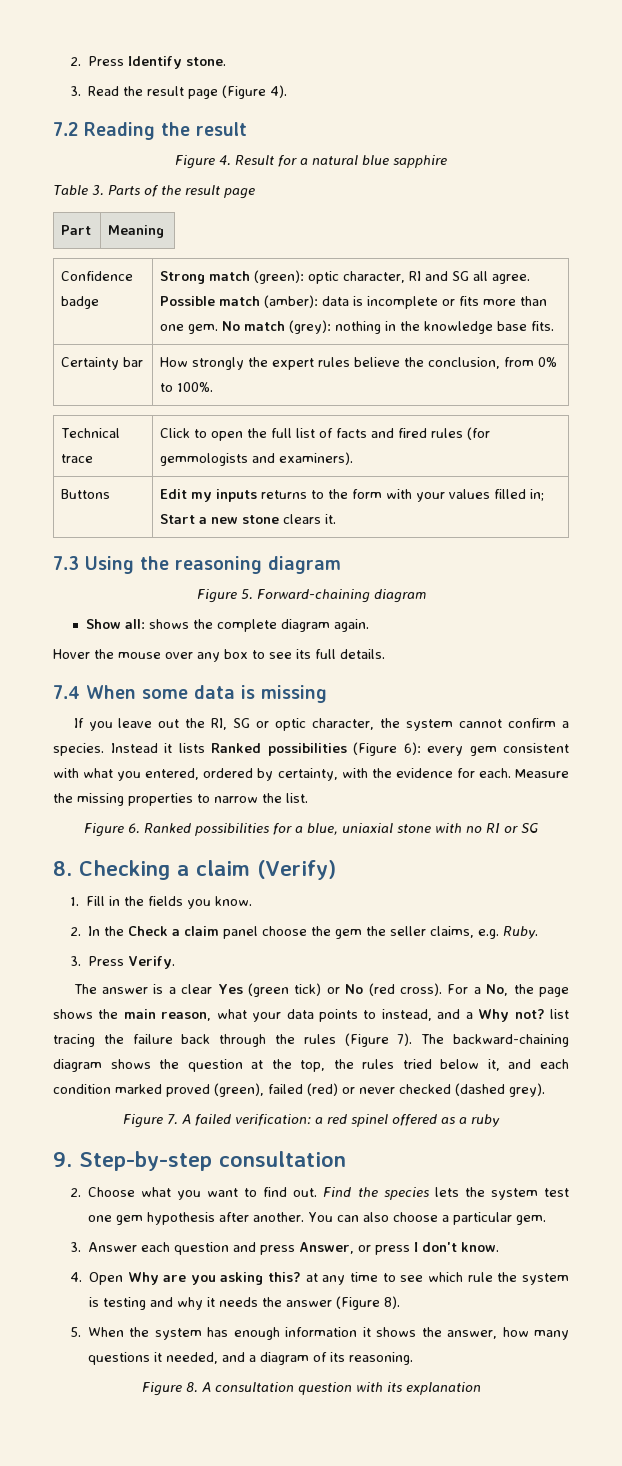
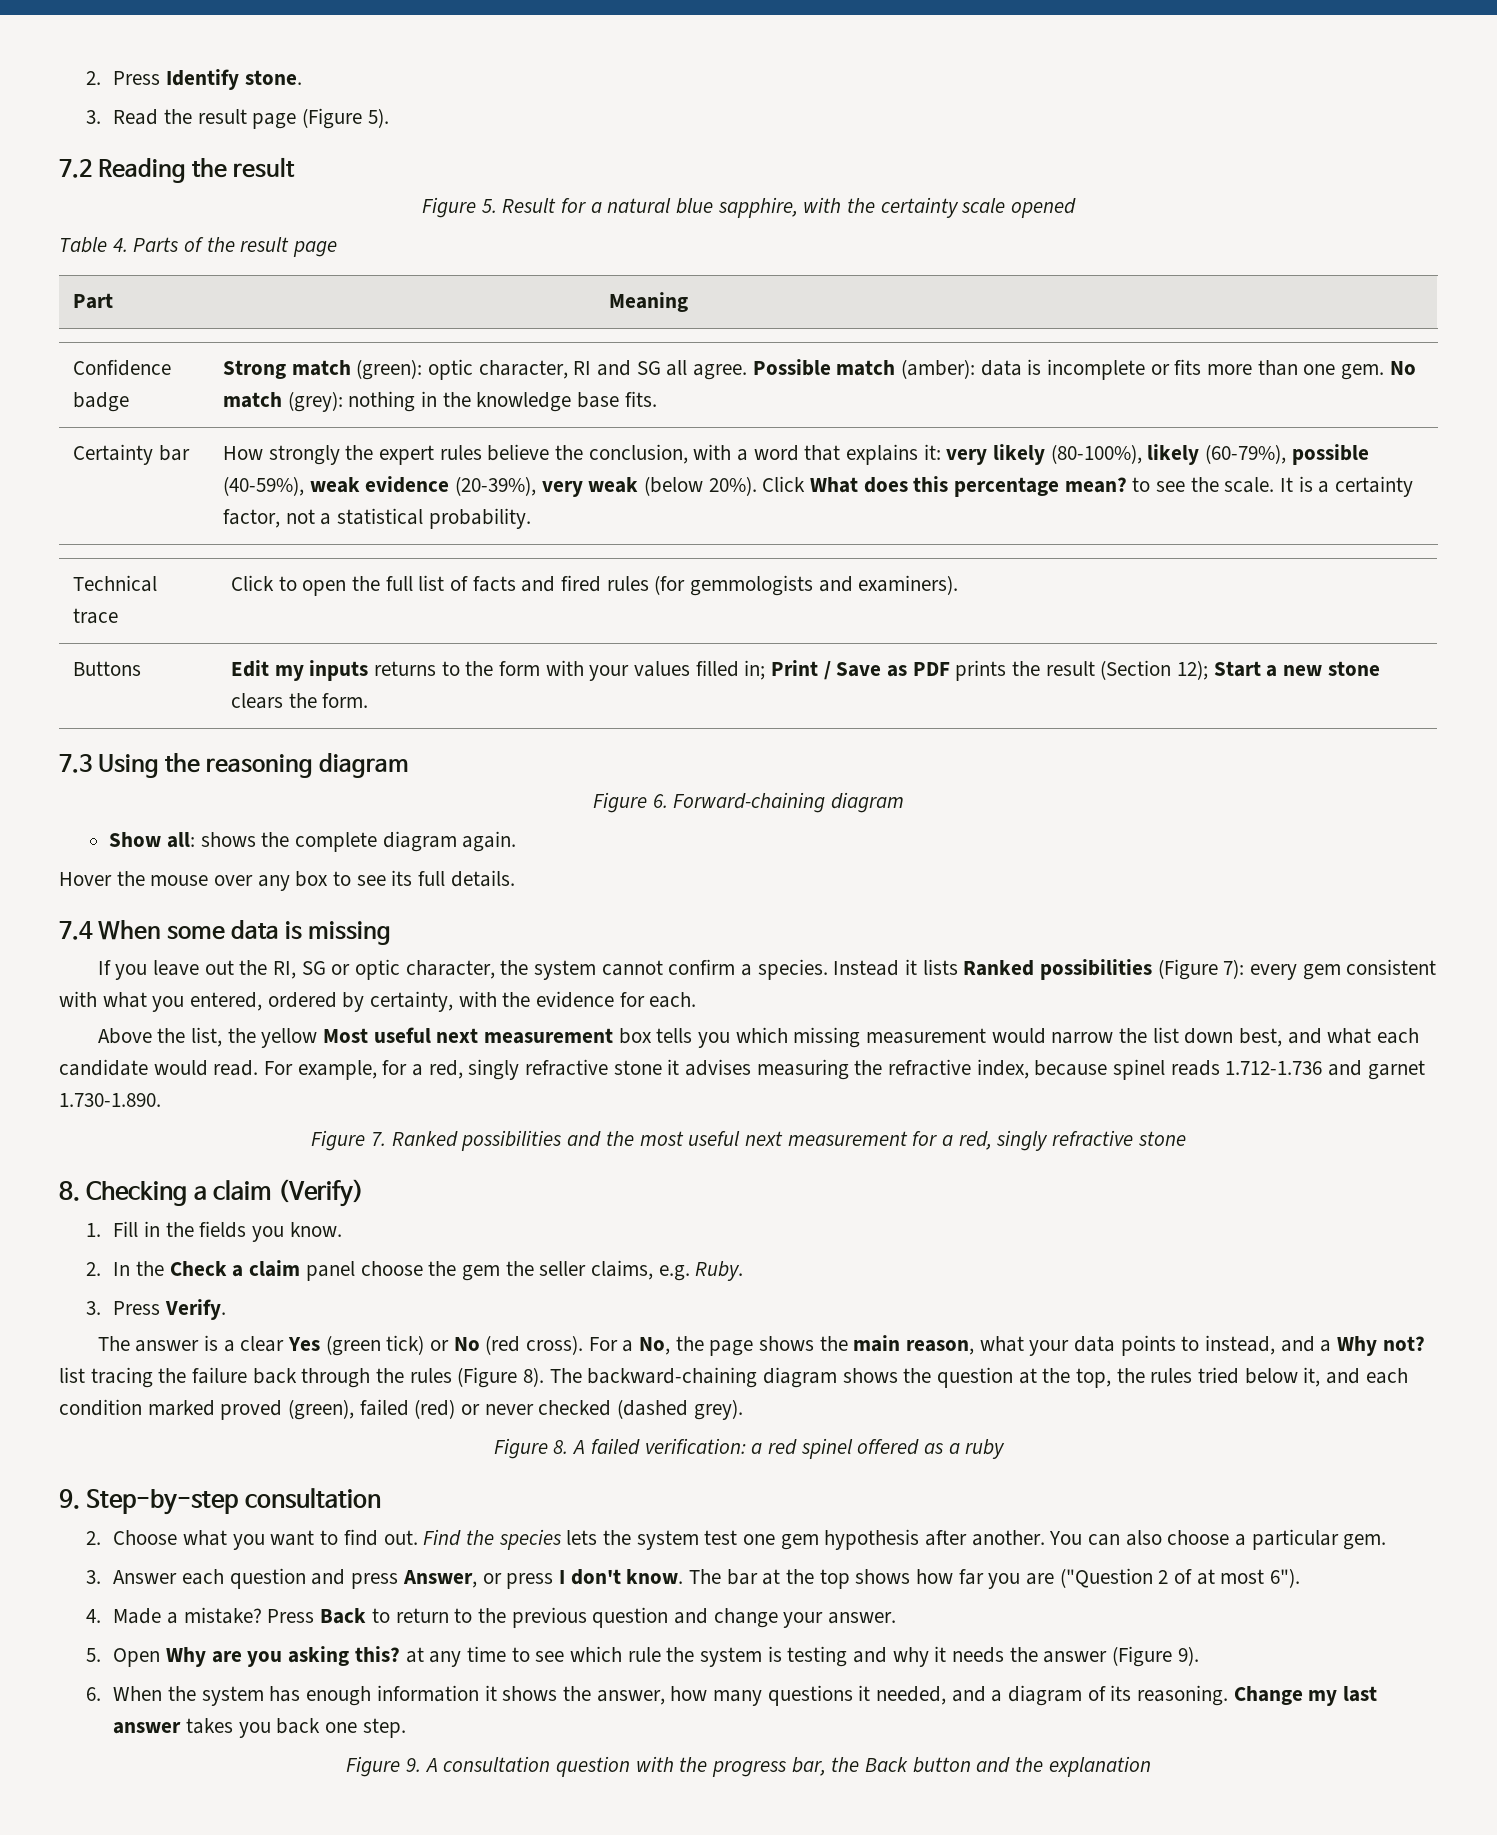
- 3. Read the result page (Figure 4).
+ 3. Read the result page (Figure 5).
- Figure 4. Result for a natural blue sapphire
+ Figure 5. Result for a natural blue sapphire, with the certainty scale opened
- Table 3. Parts of the result page
+ Table 4. Parts of the result page
- How strongly the expert rules believe the conclusion, from 0% to 100%.
+ How strongly the expert rules believe the conclusion, with a word that explains it: very likely (80-100%), likely (60-79%), possible (40-59%), weak evidence (20-39%), very weak (below 20%). Click What does this percentage mean? to see the scale. It is a certainty factor, not a statistical probability.
- Buttons | Edit my inputs returns to the form with your values filled in; Start a new stone clears it.
+ Buttons | Edit my inputs returns to the form with your values filled in; Print / Save as PDF prints the result (Section 12); Start a new stone clears the form.
- Figure 5. Forward-chaining diagram
+ Figure 6. Forward-chaining diagram
- Instead it lists Ranked possibilities (Figure 6): every gem consistent with what you entered, ordered by certainty, with the evidence for each. Measure the missing properties to narrow the list.
- Figure 6. Ranked possibilities for a blue, uniaxial stone with no RI or SG
+ Instead it lists Ranked possibilities (Figure 7): every gem consistent with what you entered, ordered by certainty, with the evidence for each.
+ Above the list, the yellow Most useful next measurement box tells you which missing measurement would narrow the list down best, and what each candidate would read. For example, for a red, singly refractive stone it advises measuring the refractive index, because spinel reads 1.712-1.736 and garnet 1.730-1.890.
+ Figure 7. Ranked possibilities and the most useful next measurement for a red, singly refractive stone
- For a No, the page shows the main reason, what your data points to instead, and a Why not? list tracing the failure back through the rules (Figure 7).
+ For a No, the page shows the main reason, what your data points to instead, and a Why not? list tracing the failure back through the rules (Figure 8).
- Figure 7. A failed verification: a red spinel offered as a ruby
+ Figure 8. A failed verification: a red spinel offered as a ruby
- 3. Answer each question and press Answer, or press I don't know.
- 4. Open Why are you asking this? at any time to see which rule the system is testing and why it needs the answer (Figure 8).
- 5. When the system has enough information it shows the answer, how many questions it needed, and a diagram of its reasoning.
- Figure 8. A consultation question with its explanation
+ 3. Answer each question and press Answer, or press I don't know. The bar at the top shows how far you are ("Question 2 of at most 6").
+ 4. Made a mistake? Press Back to return to the previous question and change your answer.
+ 5. Open Why are you asking this? at any time to see which rule the system is testing and why it needs the answer (Figure 9).
+ 6. When the system has enough information it shows the answer, how many questions it needed, and a diagram of its reasoning. Change my last answer takes you back one step.
+ Figure 9. A consultation question with the progress bar, the Back button and the explanation

